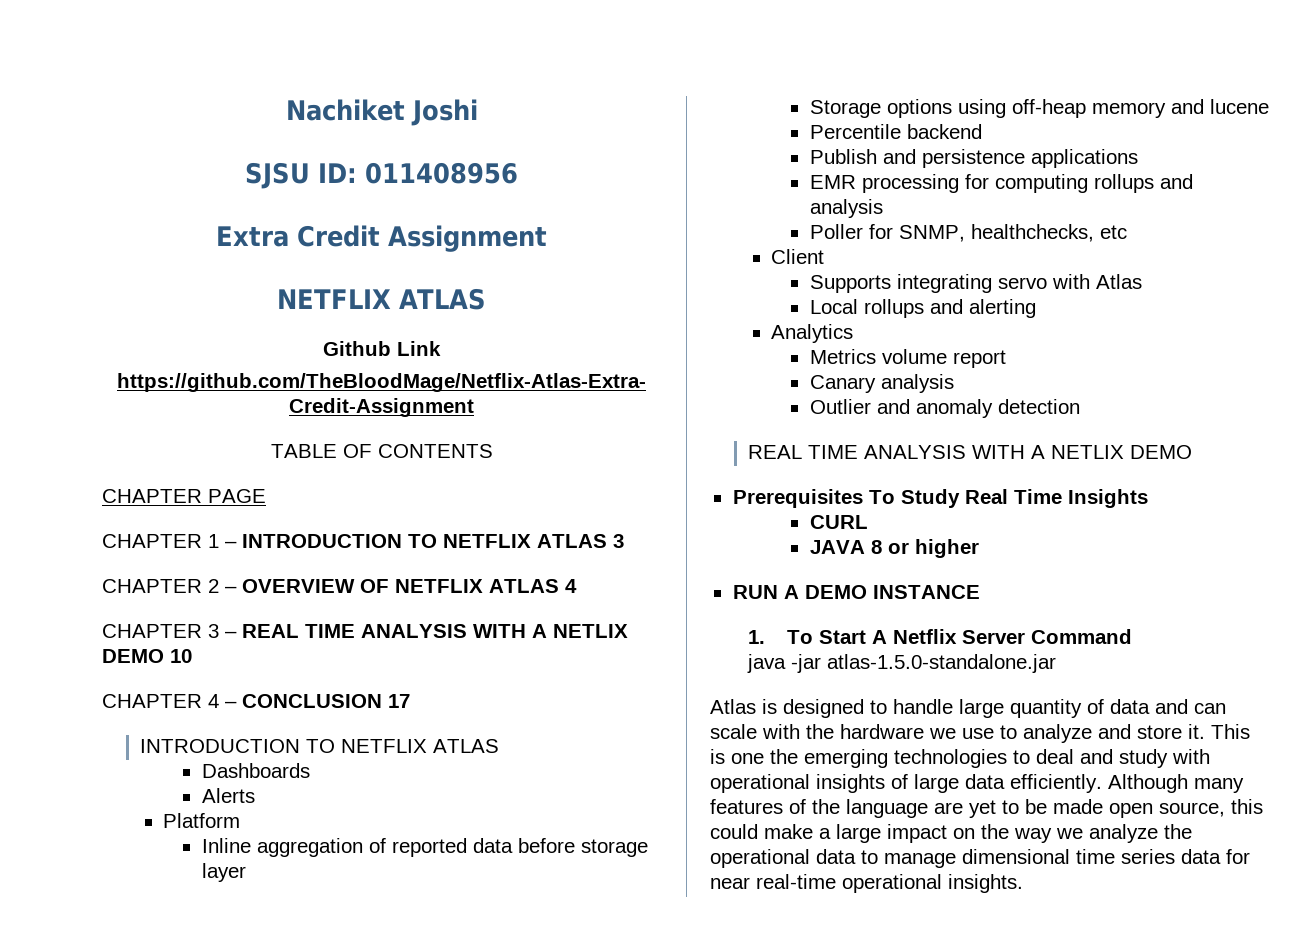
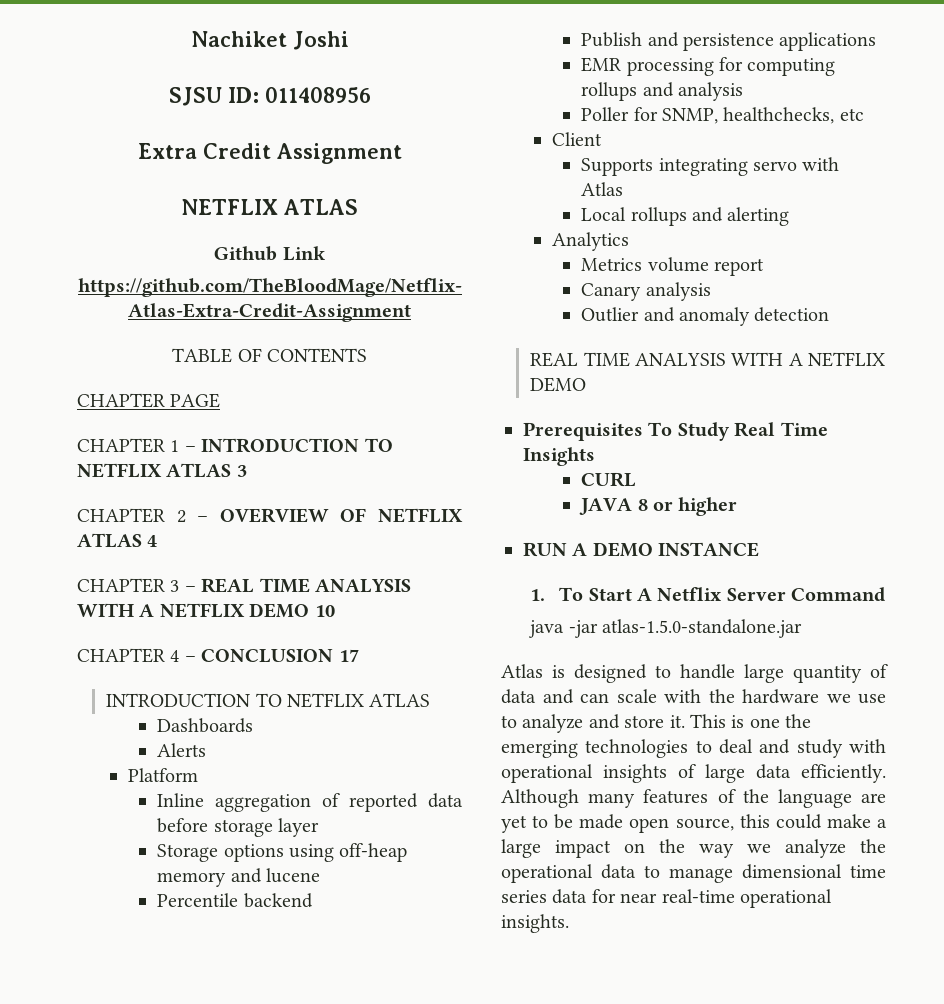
- CHAPTER 3 – REAL TIME ANALYSIS WITH A NETLIX DEMO 10
+ CHAPTER 3 – REAL TIME ANALYSIS WITH A NETFLIX DEMO 10
  Outlier and anomaly detection
- REAL TIME ANALYSIS WITH A NETLIX DEMO
+ REAL TIME ANALYSIS WITH A NETFLIX DEMO

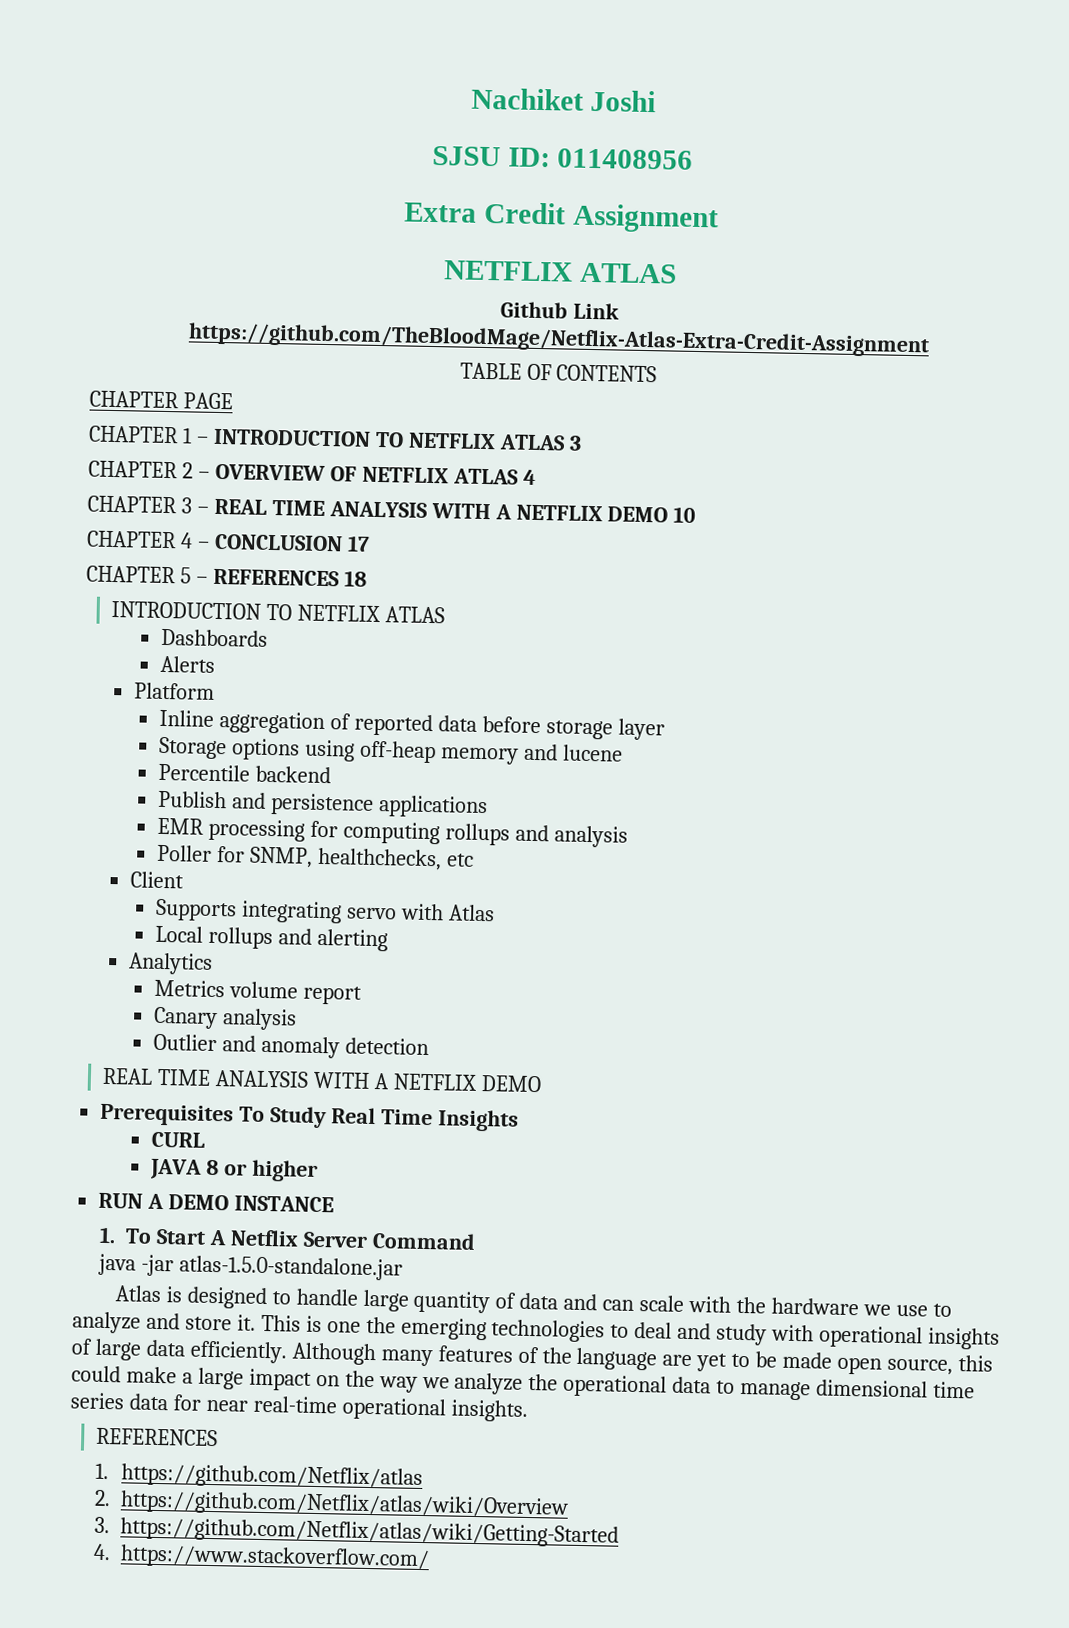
+ CHAPTER 5 – REFERENCES 18
  Although many features of the language are yet to be made open source, this could make a large impact on the way we analyze the operational data to manage dimensional time series data for near real-time operational insights.
+ REFERENCES
+ 1. https://github.com/Netflix/atlas
+ 2. https://github.com/Netflix/atlas/wiki/Overview
+ 3. https://github.com/Netflix/atlas/wiki/Getting-Started
+ 4. https://www.stackoverflow.com/

